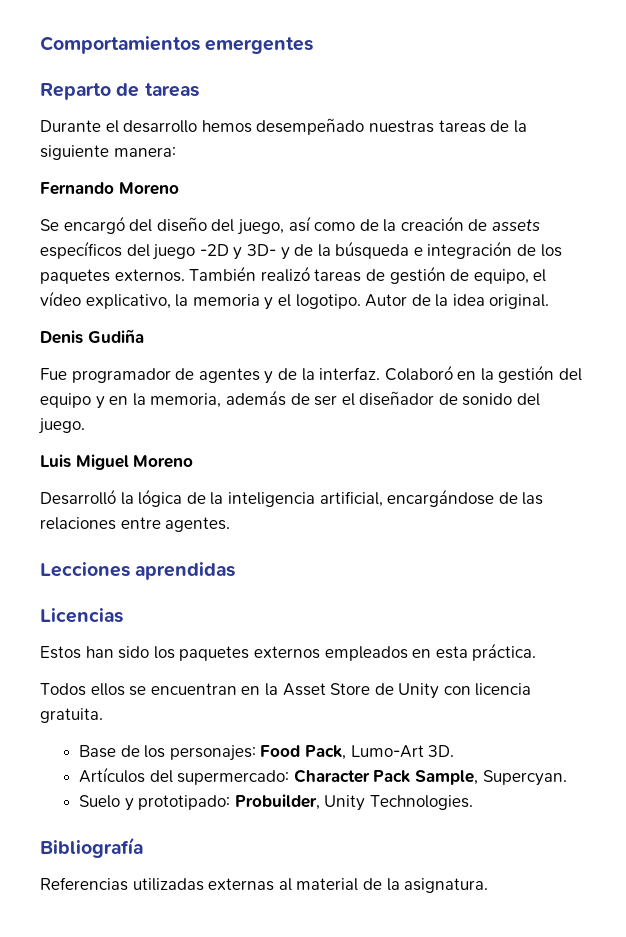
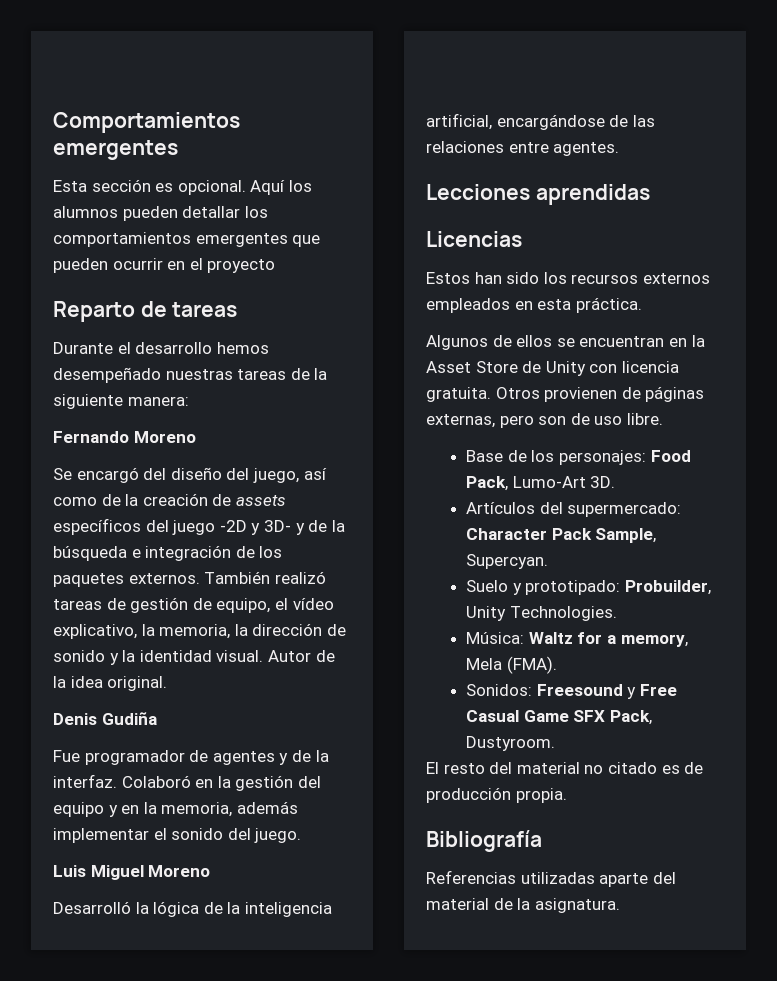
+ Esta sección es opcional. Aquí los alumnos pueden detallar los comportamientos emergentes que pueden ocurrir en el proyecto
- También realizó tareas de gestión de equipo, el vídeo explicativo, la memoria y el logotipo.
+ También realizó tareas de gestión de equipo, el vídeo explicativo, la memoria, la dirección de sonido y la identidad visual.
- Colaboró en la gestión del equipo y en la memoria, además de ser el diseñador de sonido del juego.
+ Colaboró en la gestión del equipo y en la memoria, además implementar el sonido del juego.
- Estos han sido los paquetes externos empleados en esta práctica.
+ Estos han sido los recursos externos empleados en esta práctica.
- Todos ellos se encuentran en la Asset Store de Unity con licencia gratuita.
+ Algunos de ellos se encuentran en la Asset Store de Unity con licencia gratuita. Otros provienen de páginas externas, pero son de uso libre.
+ Música: Waltz for a memory, Mela (FMA).
+ Sonidos: Freesound y Free Casual Game SFX Pack, Dustyroom.
+ El resto del material no citado es de producción propia.
- Referencias utilizadas externas al material de la asignatura.
+ Referencias utilizadas aparte del material de la asignatura.

